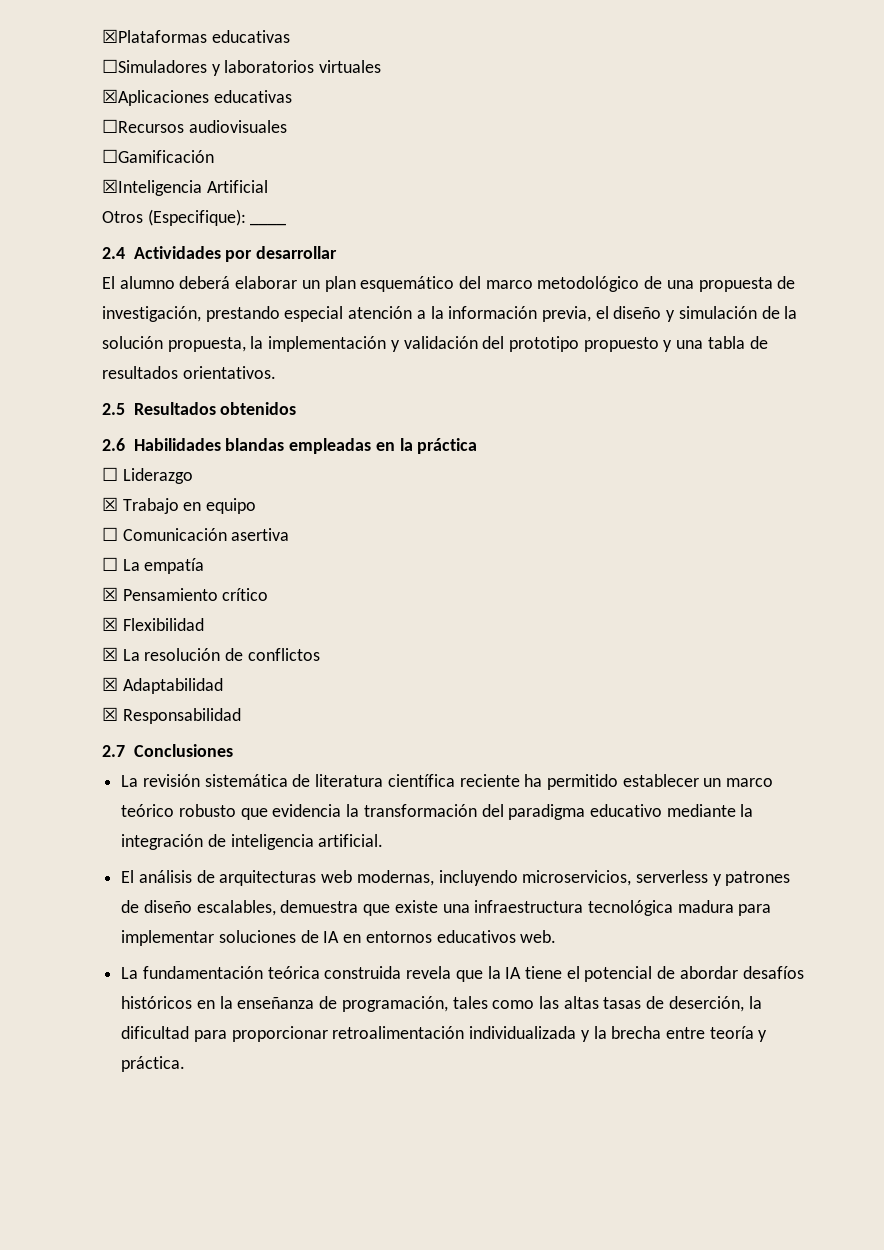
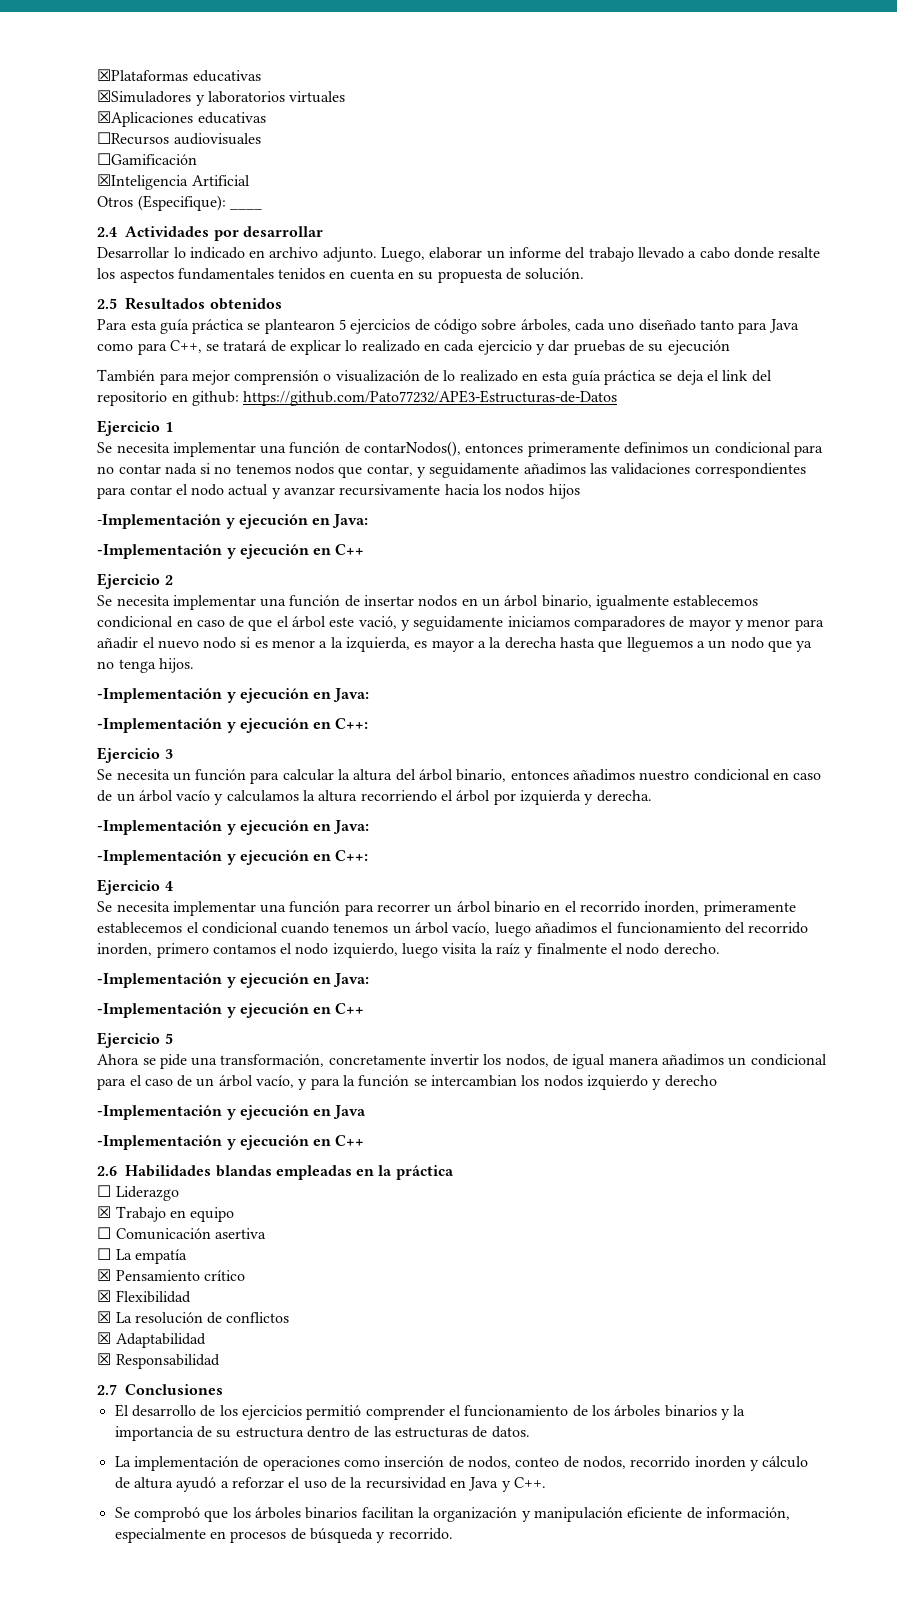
- ☐Simuladores y laboratorios virtuales
+ ☒Simuladores y laboratorios virtuales
- El alumno deberá elaborar un plan esquemático del marco metodológico de una propuesta de investigación, prestando especial atención a la información previa, el diseño y simulación de la solución propuesta, la implementación y validación del prototipo propuesto y una tabla de resultados orientativos.
+ Desarrollar lo indicado en archivo adjunto. Luego, elaborar un informe del trabajo llevado a cabo donde resalte los aspectos fundamentales tenidos en cuenta en su propuesta de solución.
  2.5 Resultados obtenidos
+ Para esta guía práctica se plantearon 5 ejercicios de código sobre árboles, cada uno diseñado tanto para Java como para C++, se tratará de explicar lo realizado en cada ejercicio y dar pruebas de su ejecución
+ También para mejor comprensión o visualización de lo realizado en esta guía práctica se deja el link del repositorio en github: https://github.com/Pato77232/APE3-Estructuras-de-Datos
+ Ejercicio 1
+ Se necesita implementar una función de contarNodos(), entonces primeramente definimos un condicional para no contar nada si no tenemos nodos que contar, y seguidamente añadimos las validaciones correspondientes para contar el nodo actual y avanzar recursivamente hacia los nodos hijos
+ -Implementación y ejecución en Java:
+ -Implementación y ejecución en C++
+ Ejercicio 2
+ Se necesita implementar una función de insertar nodos en un árbol binario, igualmente establecemos condicional en caso de que el árbol este vació, y seguidamente iniciamos comparadores de mayor y menor para añadir el nuevo nodo si es menor a la izquierda, es mayor a la derecha hasta que lleguemos a un nodo que ya no tenga hijos.
+ -Implementación y ejecución en Java:
+ -Implementación y ejecución en C++:
+ Ejercicio 3
+ Se necesita un función para calcular la altura del árbol binario, entonces añadimos nuestro condicional en caso de un árbol vacío y calculamos la altura recorriendo el árbol por izquierda y derecha.
+ -Implementación y ejecución en Java:
+ -Implementación y ejecución en C++:
+ Ejercicio 4
+ Se necesita implementar una función para recorrer un árbol binario en el recorrido inorden, primeramente establecemos el condicional cuando tenemos un árbol vacío, luego añadimos el funcionamiento del recorrido inorden, primero contamos el nodo izquierdo, luego visita la raíz y finalmente el nodo derecho.
+ -Implementación y ejecución en Java:
+ -Implementación y ejecución en C++
+ Ejercicio 5
+ Ahora se pide una transformación, concretamente invertir los nodos, de igual manera añadimos un condicional para el caso de un árbol vacío, y para la función se intercambian los nodos izquierdo y derecho
+ -Implementación y ejecución en Java
+ -Implementación y ejecución en C++
- La revisión sistemática de literatura científica reciente ha permitido establecer un marco teórico robusto que evidencia la transformación del paradigma educativo mediante la integración de inteligencia artificial.
- El análisis de arquitecturas web modernas, incluyendo microservicios, serverless y patrones de diseño escalables, demuestra que existe una infraestructura tecnológica madura para implementar soluciones de IA en entornos educativos web.
- La fundamentación teórica construida revela que la IA tiene el potencial de abordar desafíos históricos en la enseñanza de programación, tales como las altas tasas de deserción, la dificultad para proporcionar retroalimentación individualizada y la brecha entre teoría y práctica.
+ El desarrollo de los ejercicios permitió comprender el funcionamiento de los árboles binarios y la importancia de su estructura dentro de las estructuras de datos.
+ La implementación de operaciones como inserción de nodos, conteo de nodos, recorrido inorden y cálculo de altura ayudó a reforzar el uso de la recursividad en Java y C++.
+ Se comprobó que los árboles binarios facilitan la organización y manipulación eficiente de información, especialmente en procesos de búsqueda y recorrido.

